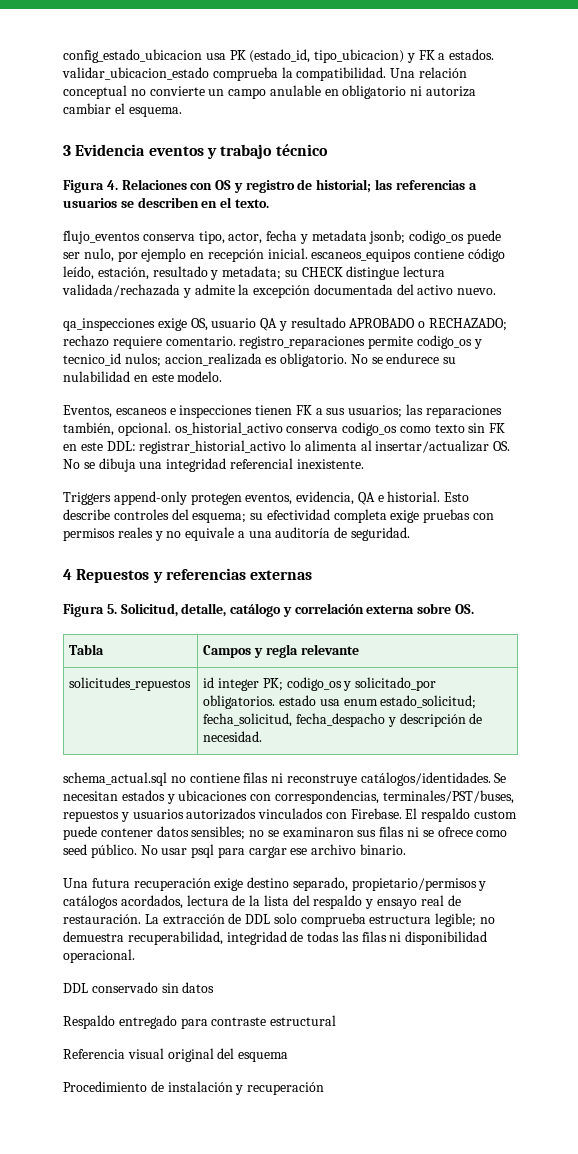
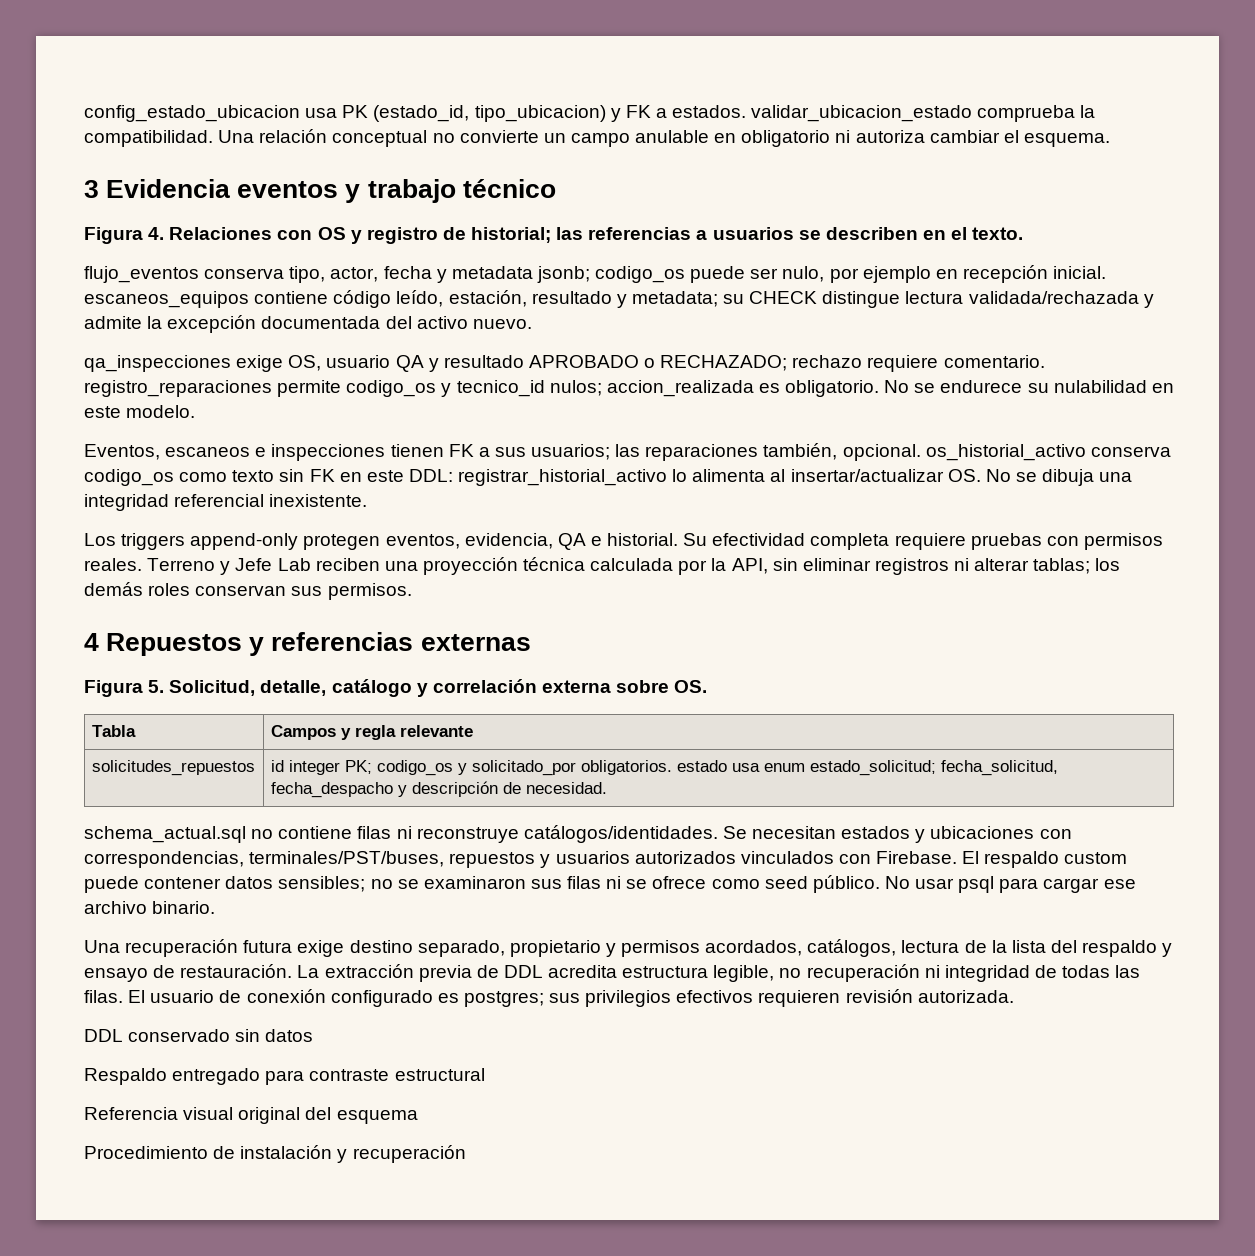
- Triggers append-only protegen eventos, evidencia, QA e historial.
+ Los triggers append-only protegen eventos, evidencia, QA e historial.
- Esto describe controles del esquema; su efectividad completa exige pruebas con permisos reales y no equivale a una auditoría de seguridad.
+ Su efectividad completa requiere pruebas con permisos reales. Terreno y Jefe Lab reciben una proyección técnica calculada por la API, sin eliminar registros ni alterar tablas; los demás roles conservan sus permisos.
- Una futura recuperación exige destino separado, propietario/permisos y catálogos acordados, lectura de la lista del respaldo y ensayo real de restauración.
+ Una recuperación futura exige destino separado, propietario y permisos acordados, catálogos, lectura de la lista del respaldo y ensayo de restauración.
- La extracción de DDL solo comprueba estructura legible; no demuestra recuperabilidad, integridad de todas las filas ni disponibilidad operacional.
+ La extracción previa de DDL acredita estructura legible, no recuperación ni integridad de todas las filas. El usuario de conexión configurado es postgres; sus privilegios efectivos requieren revisión autorizada.

